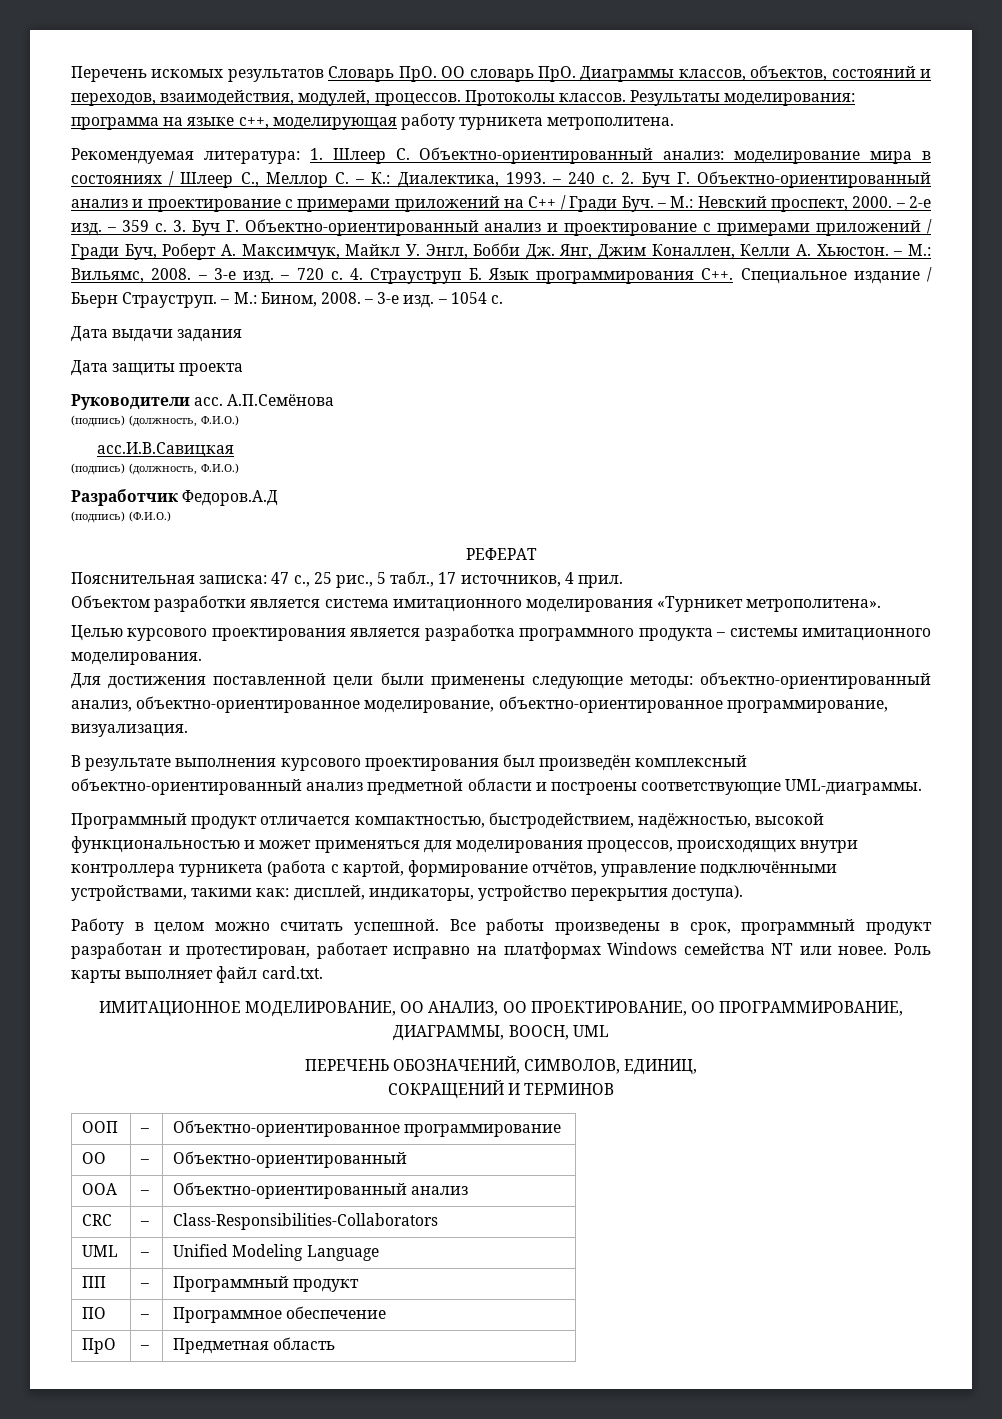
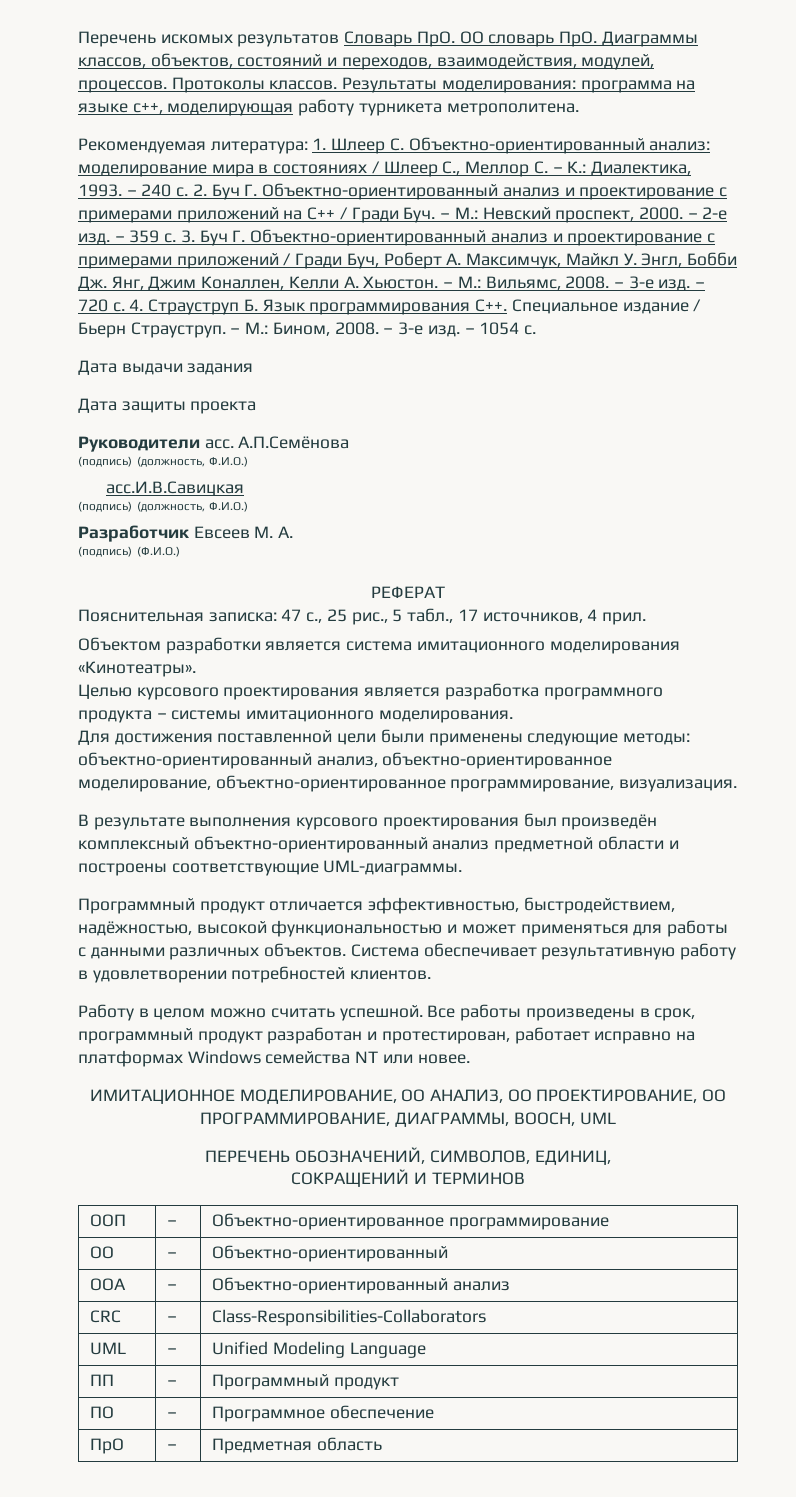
- Разработчик Федоров.А.Д
+ Разработчик Евсеев М. А.
- Объектом разработки является система имитационного моделирования «Турникет метрополитена».
+ Объектом разработки является система имитационного моделирования «Кинотеатры».
- Программный продукт отличается компактностью, быстродействием, надёжностью, высокой функциональностью и может применяться для моделирования процессов, происходящих внутри контроллера турникета (работа с картой, формирование отчётов, управление подключёнными устройствами, такими как: дисплей, индикаторы, устройство перекрытия доступа).
+ Программный продукт отличается эффективностью, быстродействием, надёжностью, высокой функциональностью и может применяться для работы с данными различных объектов. Система обеспечивает результативную работу в удовлетворении потребностей клиентов.
- Роль карты выполняет файл card.txt.

